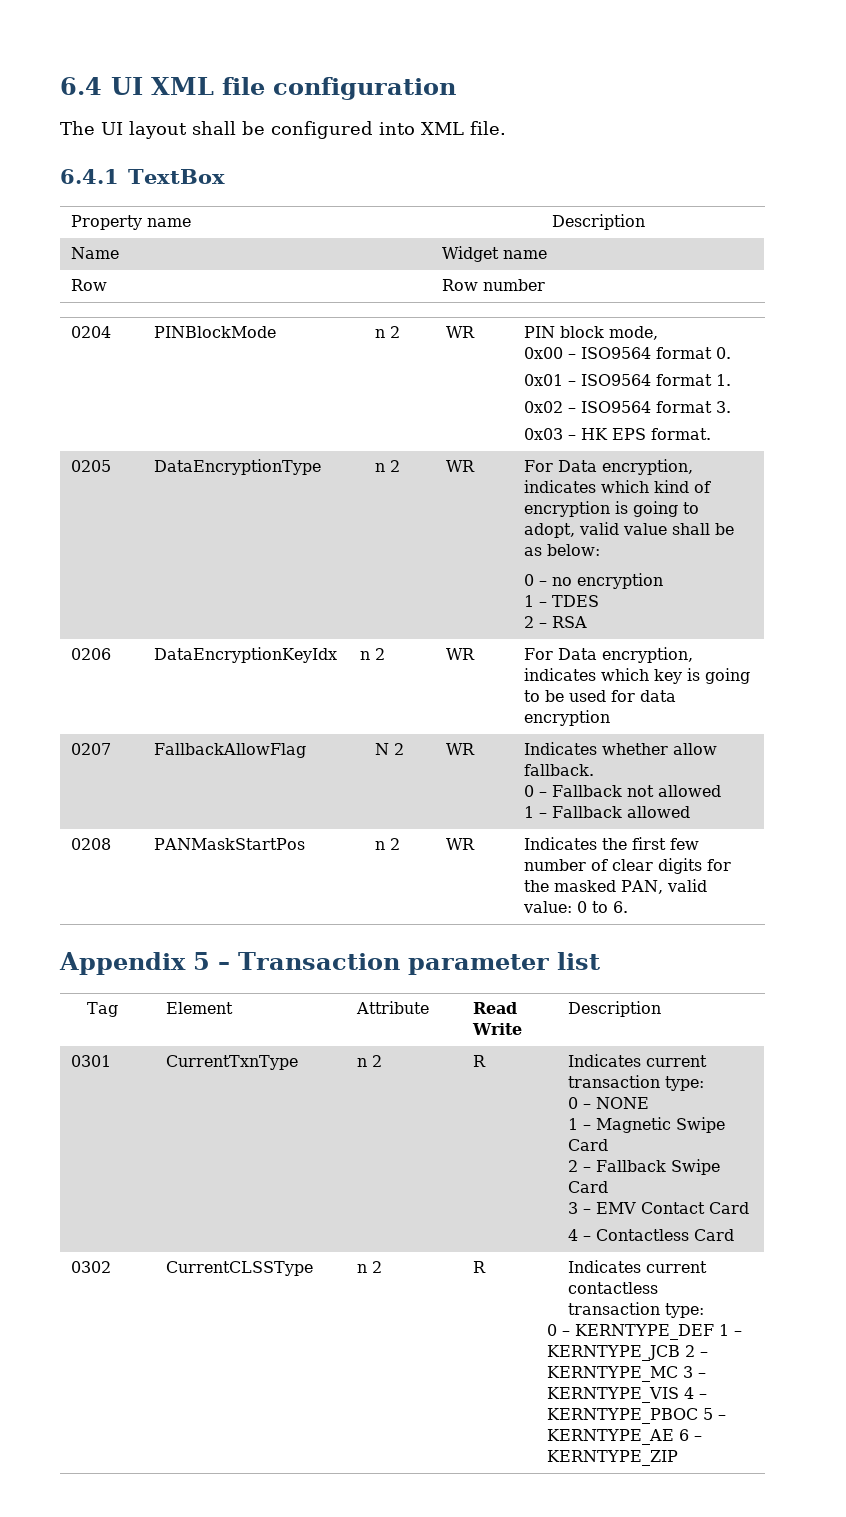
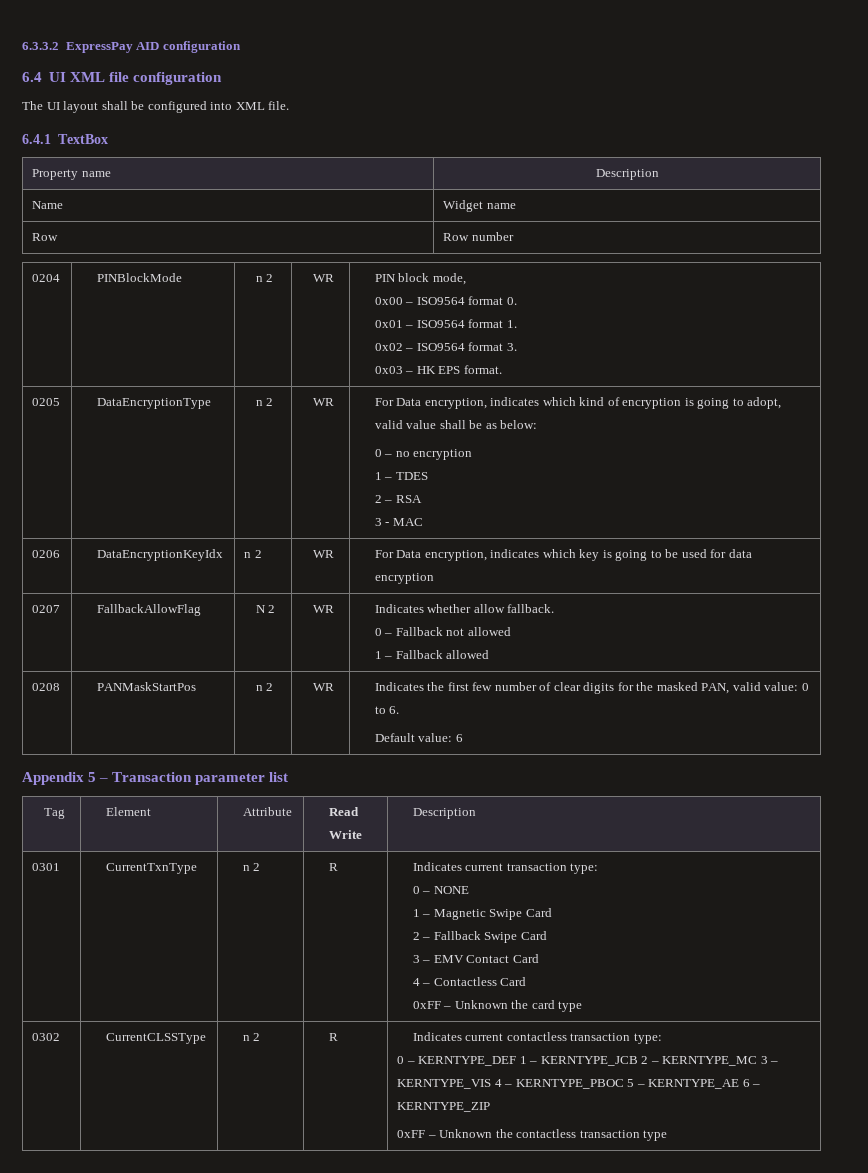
+ 6.3.3.2 ExpressPay AID configuration
  0205 | DataEncryptionType | n 2 | WR | For Data encryption, indicates which kind of encryption is going to adopt, valid value shall be as below:
  0 – no encryption
  1 – TDES
  2 – RSA
+ 3 - MAC
  0208 | PANMaskStartPos | n 2 | WR | Indicates the first few number of clear digits for the masked PAN, valid value: 0 to 6.
+ Default value: 6
  0301 | CurrentTxnType | n 2 | R | Indicates current transaction type:
  0 – NONE
  1 – Magnetic Swipe Card
  2 – Fallback Swipe Card
  3 – EMV Contact Card
  4 – Contactless Card
+ 0xFF – Unknown the card type
  0302 | CurrentCLSSType | n 2 | R | Indicates current contactless transaction type:
  0 – KERNTYPE_DEF 1 – KERNTYPE_JCB 2 – KERNTYPE_MC 3 – KERNTYPE_VIS 4 – KERNTYPE_PBOC 5 – KERNTYPE_AE 6 – KERNTYPE_ZIP
+ 0xFF – Unknown the contactless transaction type

